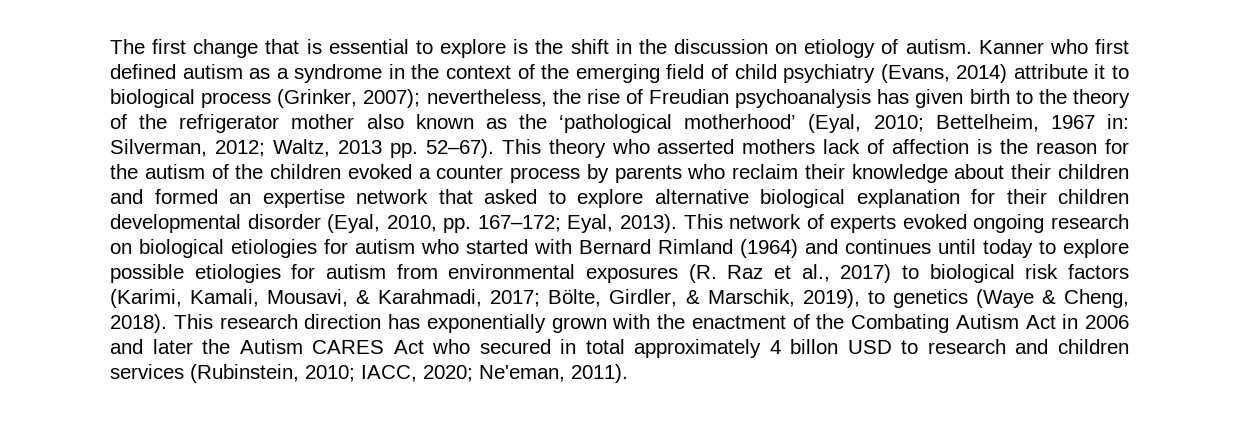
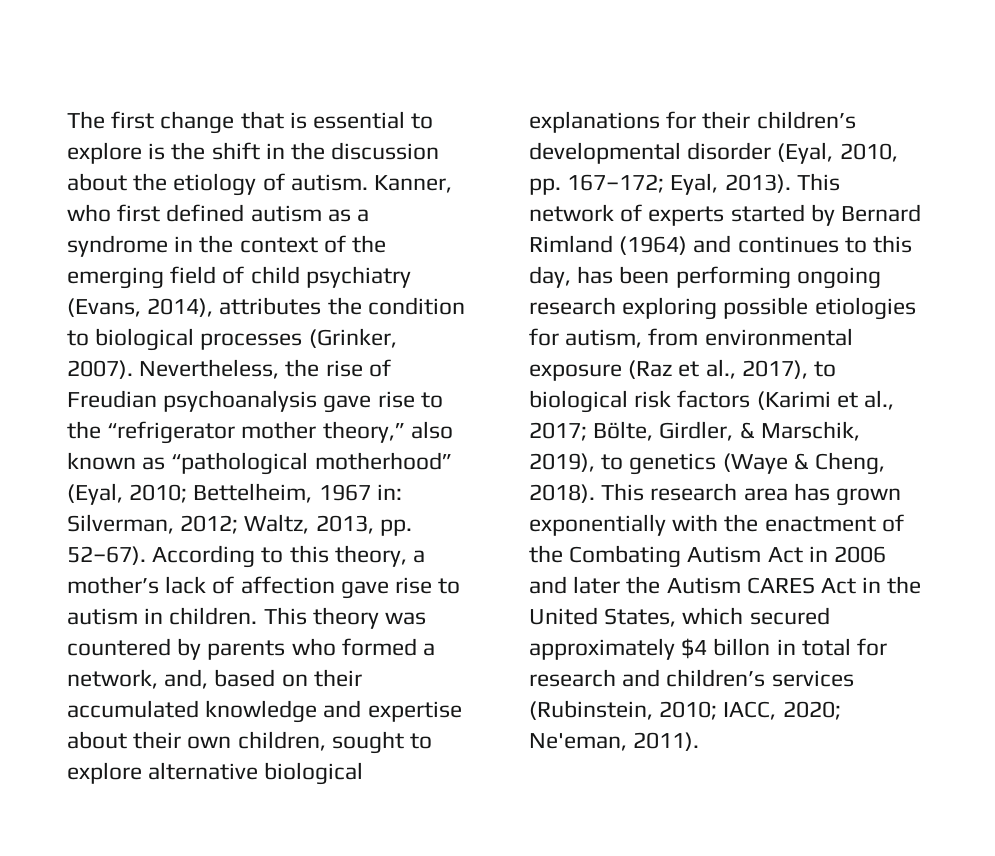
- The first change that is essential to explore is the shift in the discussion on etiology of autism.
+ The first change that is essential to explore is the shift in the discussion about the etiology of autism.
- Kanner who first defined autism as a syndrome in the context of the emerging field of child psychiatry (Evans, 2014) attribute it to biological process (Grinker, 2007); nevertheless, the rise of Freudian psychoanalysis has given birth to the theory of the refrigerator mother also known as the ‘pathological motherhood’ (Eyal, 2010; Bettelheim, 1967 in: Silverman, 2012; Waltz, 2013 pp. 52–67).
+ Kanner, who first defined autism as a syndrome in the context of the emerging field of child psychiatry (Evans, 2014), attributes the condition to biological processes (Grinker, 2007). Nevertheless, the rise of Freudian psychoanalysis gave rise to the “refrigerator mother theory,” also known as “pathological motherhood” (Eyal, 2010; Bettelheim, 1967 in: Silverman, 2012; Waltz, 2013, pp. 52–67).
- This theory who asserted mothers lack of affection is the reason for the autism of the children evoked a counter process by parents who reclaim their knowledge about their children and formed an expertise network that asked to explore alternative biological explanation for their children developmental disorder (Eyal, 2010, pp. 167–172; Eyal, 2013).
+ According to this theory, a mother’s lack of affection gave rise to autism in children. This theory was countered by parents who formed a network, and, based on their accumulated knowledge and expertise about their own children, sought to explore alternative biological explanations for their children’s developmental disorder (Eyal, 2010, pp. 167–172; Eyal, 2013).
- This network of experts evoked ongoing research on biological etiologies for autism who started with Bernard Rimland (1964) and continues until today to explore possible etiologies for autism from environmental exposures (R. Raz et al., 2017) to biological risk factors (Karimi, Kamali, Mousavi, & Karahmadi, 2017; Bölte, Girdler, & Marschik, 2019), to genetics (Waye & Cheng, 2018).
+ This network of experts started by Bernard Rimland (1964) and continues to this day, has been performing ongoing research exploring possible etiologies for autism, from environmental exposure (Raz et al., 2017), to biological risk factors (Karimi et al., 2017; Bölte, Girdler, & Marschik, 2019), to genetics (Waye & Cheng, 2018).
- This research direction has exponentially grown with the enactment of the Combating Autism Act in 2006 and later the Autism CARES Act who secured in total approximately 4 billon USD to research and children services (Rubinstein, 2010; IACC, 2020; Ne'eman, 2011).
+ This research area has grown exponentially with the enactment of the Combating Autism Act in 2006 and later the Autism CARES Act in the United States, which secured approximately $4 billon in total for research and children’s services (Rubinstein, 2010; IACC, 2020; Ne'eman, 2011).

